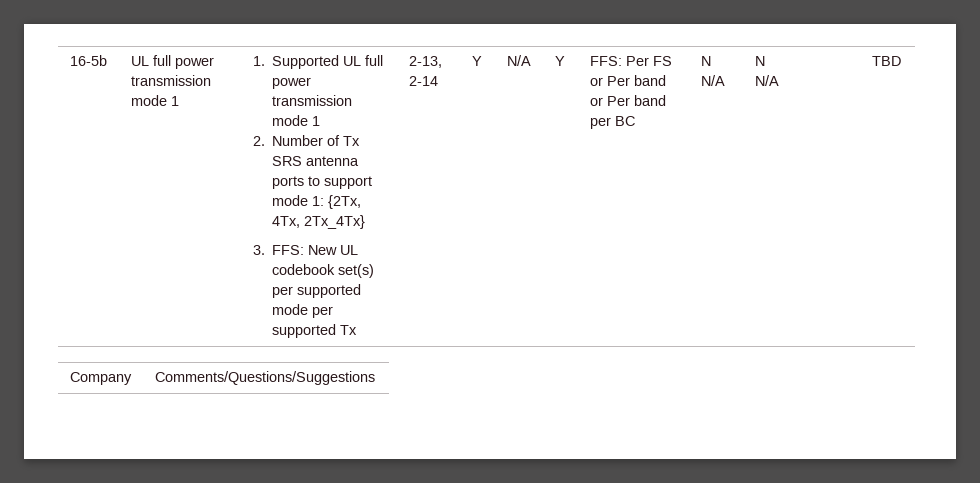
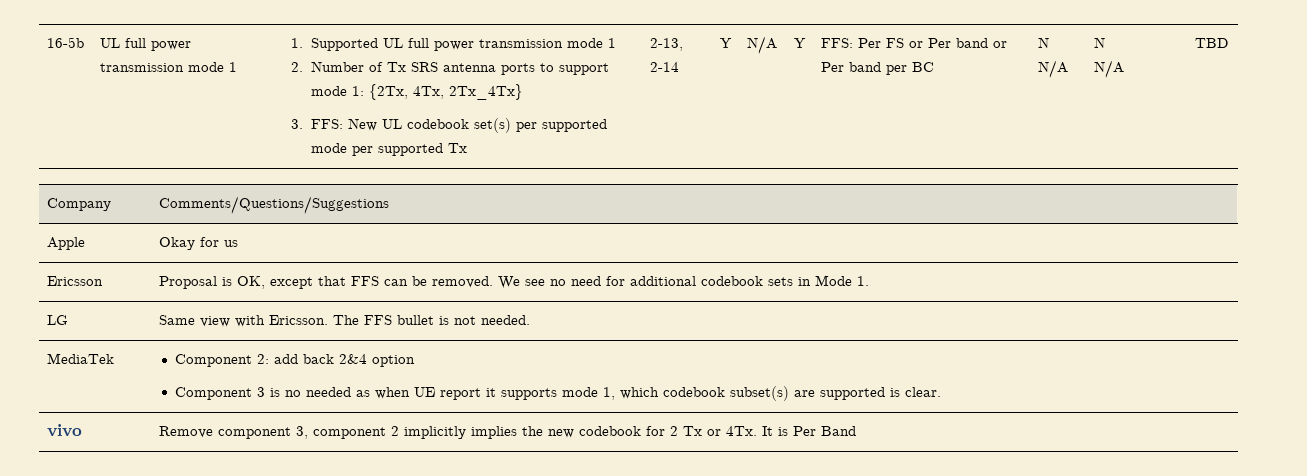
+ Apple | Okay for us
+ Ericsson | Proposal is OK, except that FFS can be removed. We see no need for additional codebook sets in Mode 1.
+ LG | Same view with Ericsson. The FFS bullet is not needed.
+ MediaTek | Component 2: add back 2&4 option
+ Component 3 is no needed as when UE report it supports mode 1, which codebook subset(s) are supported is clear.
+ vivo | Remove component 3, component 2 implicitly implies the new codebook for 2 Tx or 4Tx. It is Per Band

